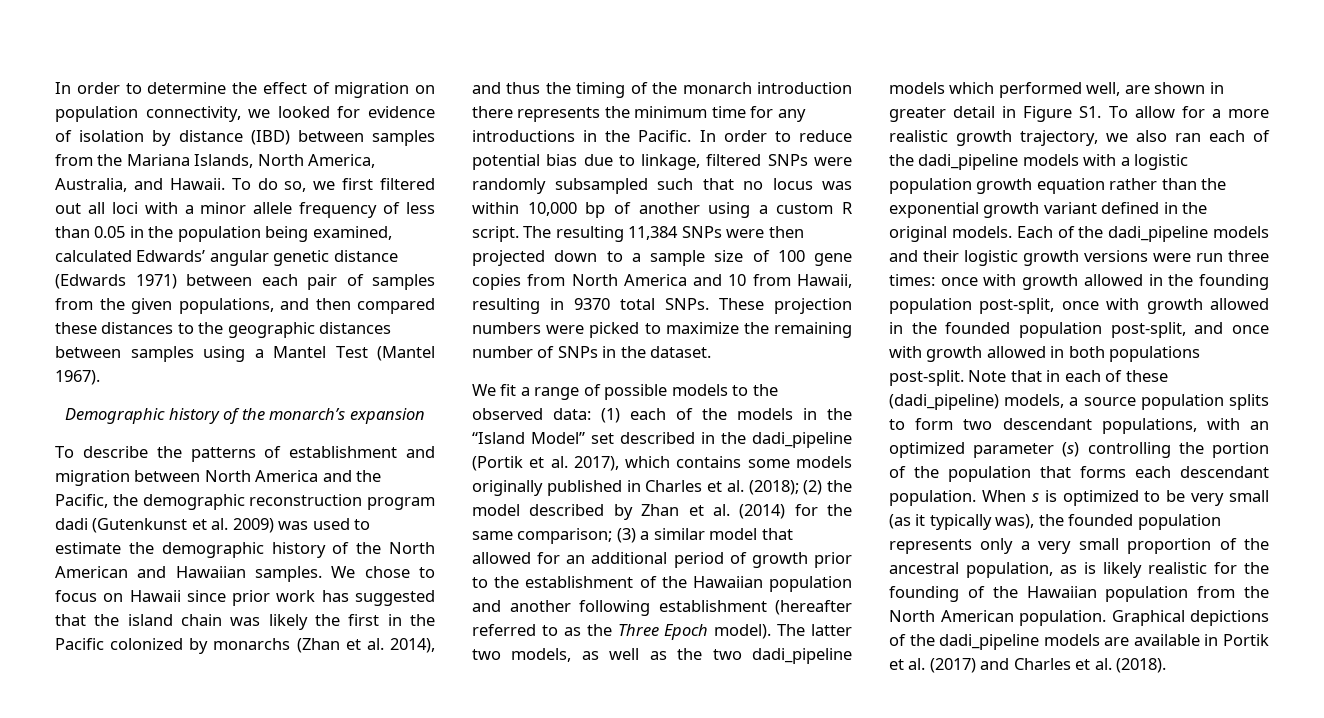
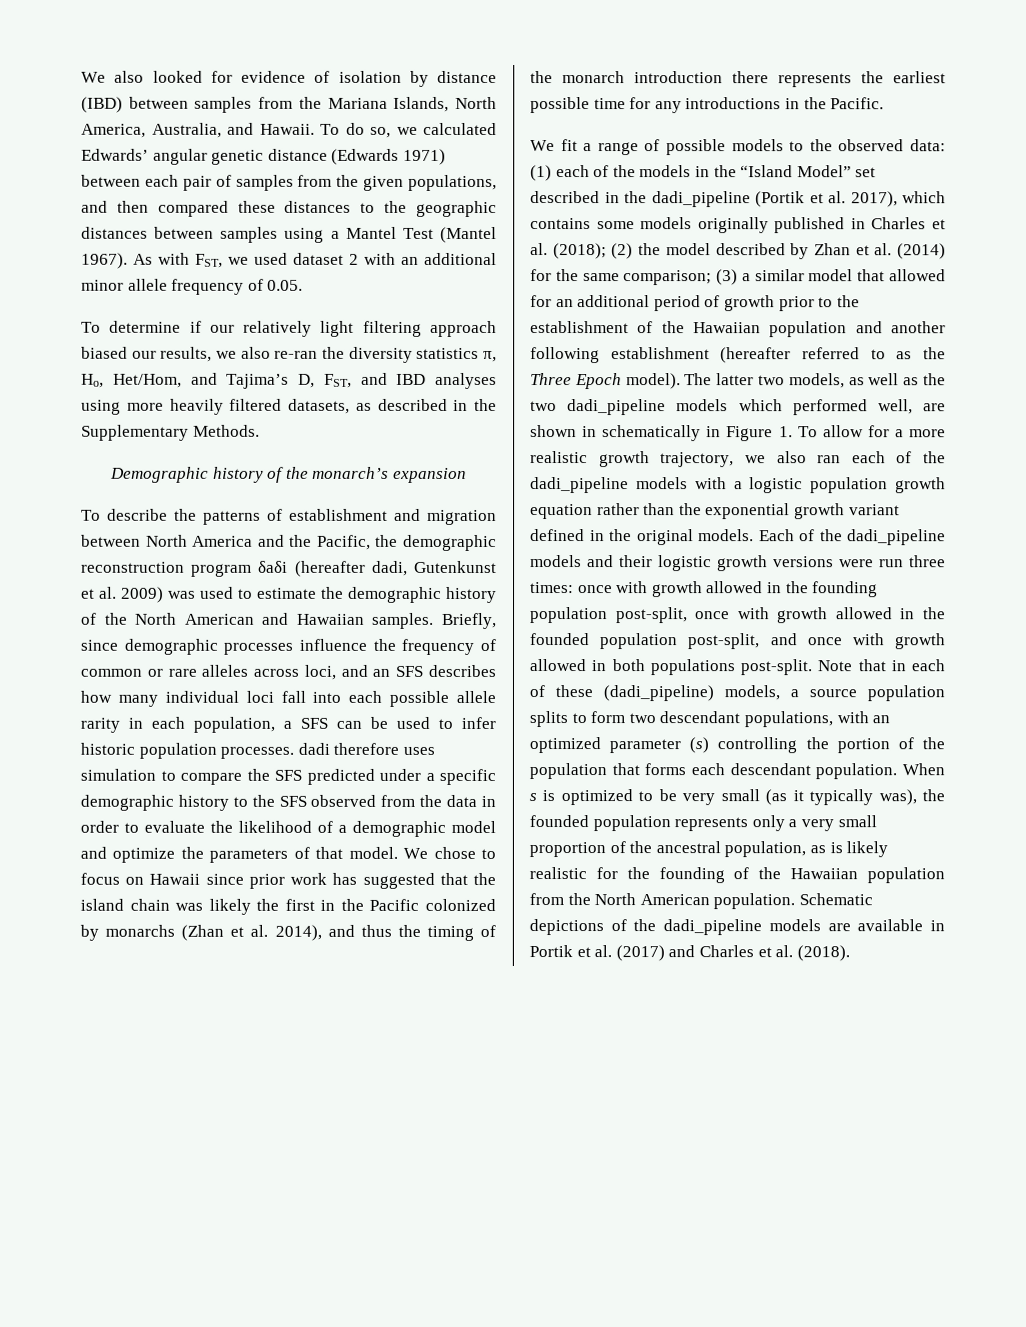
- In order to determine the effect of migration on population connectivity, we looked for evidence of isolation by distance (IBD) between samples from the Mariana Islands, North America, Australia, and Hawaii.
+ We also looked for evidence of isolation by distance (IBD) between samples from the Mariana Islands, North America, Australia, and Hawaii.
- To do so, we first filtered out all loci with a minor allele frequency of less than 0.05 in the population being examined, calculated Edwards’ angular genetic distance (Edwards 1971) between each pair of samples from the given populations, and then compared these distances to the geographic distances between samples using a Mantel Test (Mantel 1967).
+ To do so, we calculated Edwards’ angular genetic distance (Edwards 1971) between each pair of samples from the given populations, and then compared these distances to the geographic distances between samples using a Mantel Test (Mantel 1967). As with FST, we used dataset 2 with an additional minor allele frequency of 0.05.
+ To determine if our relatively light filtering approach biased our results, we also re-ran the diversity statistics π, Ho, Het/Hom, and Tajima’s D, FST, and IBD analyses using more heavily filtered datasets, as described in the Supplementary Methods.
- To describe the patterns of establishment and migration between North America and the Pacific, the demographic reconstruction program dadi (Gutenkunst et al. 2009) was used to estimate the demographic history of the North American and Hawaiian samples.
+ To describe the patterns of establishment and migration between North America and the Pacific, the demographic reconstruction program δaδi (hereafter dadi, Gutenkunst et al. 2009) was used to estimate the demographic history of the North American and Hawaiian samples.
+ Briefly, since demographic processes influence the frequency of common or rare alleles across loci, and an SFS describes how many individual loci fall into each possible allele rarity in each population, a SFS can be used to infer historic population processes. dadi therefore uses simulation to compare the SFS predicted under a specific demographic history to the SFS observed from the data in order to evaluate the likelihood of a demographic model and optimize the parameters of that model.
- We chose to focus on Hawaii since prior work has suggested that the island chain was likely the first in the Pacific colonized by monarchs (Zhan et al. 2014), and thus the timing of the monarch introduction there represents the minimum time for any introductions in the Pacific. In order to reduce potential bias due to linkage, filtered SNPs were randomly subsampled such that no locus was within 10,000 bp of another using a custom R script. The resulting 11,384 SNPs were then projected down to a sample size of 100 gene copies from North America and 10 from Hawaii, resulting in 9370 total SNPs. These projection numbers were picked to maximize the remaining number of SNPs in the dataset.
+ We chose to focus on Hawaii since prior work has suggested that the island chain was likely the first in the Pacific colonized by monarchs (Zhan et al. 2014), and thus the timing of the monarch introduction there represents the earliest possible time for any introductions in the Pacific.
- The latter two models, as well as the two dadi_pipeline models which performed well, are shown in greater detail in Figure S1. To allow for a more realistic growth trajectory, we also ran each of the dadi_pipeline models with a logistic population growth equation rather than the exponential growth variant defined in the original models.
+ The latter two models, as well as the two dadi_pipeline models which performed well, are shown in schematically in Figure 1. To allow for a more realistic growth trajectory, we also ran each of the dadi_pipeline models with a logistic population growth equation rather than the exponential growth variant defined in the original models.
- Graphical depictions of the dadi_pipeline models are available in Portik et al. (2017) and Charles et al. (2018).
+ Schematic depictions of the dadi_pipeline models are available in Portik et al. (2017) and Charles et al. (2018).

